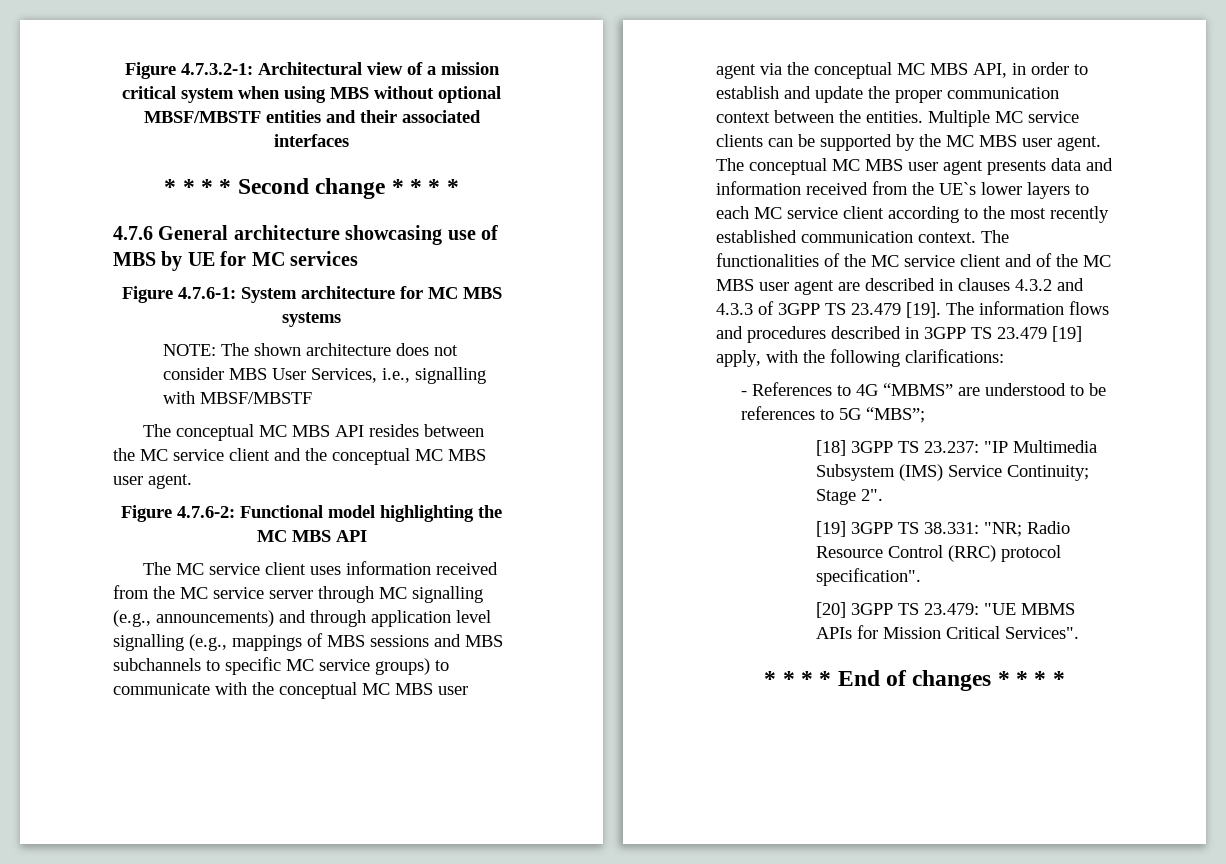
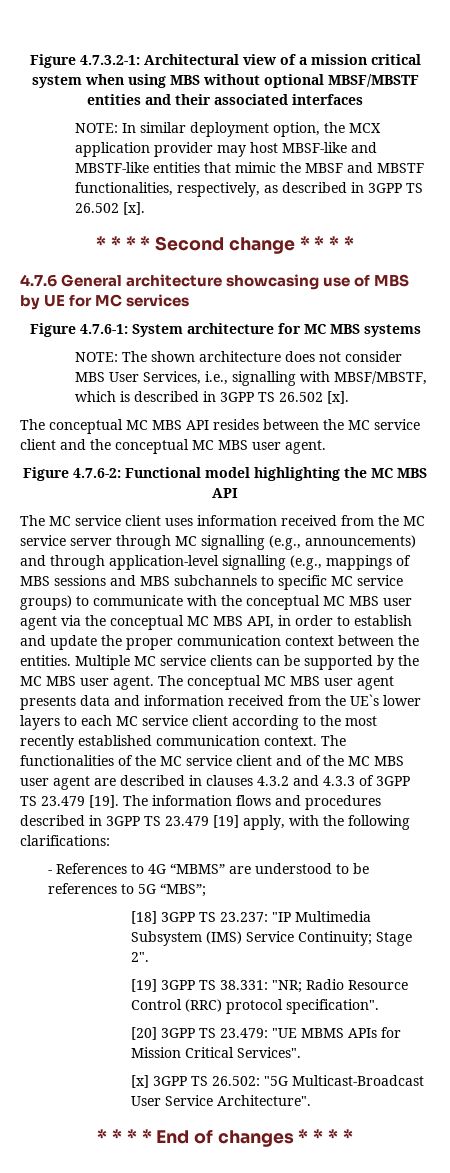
+ NOTE: In similar deployment option, the MCX application provider may host MBSF-like and MBSTF-like entities that mimic the MBSF and MBSTF functionalities, respectively, as described in 3GPP TS 26.502 [x].
- NOTE: The shown architecture does not consider MBS User Services, i.e., signalling with MBSF/MBSTF
+ NOTE: The shown architecture does not consider MBS User Services, i.e., signalling with MBSF/MBSTF, which is described in 3GPP TS 26.502 [x].
- The MC service client uses information received from the MC service server through MC signalling (e.g., announcements) and through application level signalling (e.g., mappings of MBS sessions and MBS subchannels to specific MC service groups) to communicate with the conceptual MC MBS user agent via the conceptual MC MBS API, in order to establish and update the proper communication context between the entities.
+ The MC service client uses information received from the MC service server through MC signalling (e.g., announcements) and through application-level signalling (e.g., mappings of MBS sessions and MBS subchannels to specific MC service groups) to communicate with the conceptual MC MBS user agent via the conceptual MC MBS API, in order to establish and update the proper communication context between the entities.
+ [x] 3GPP TS 26.502: "5G Multicast-Broadcast User Service Architecture".

